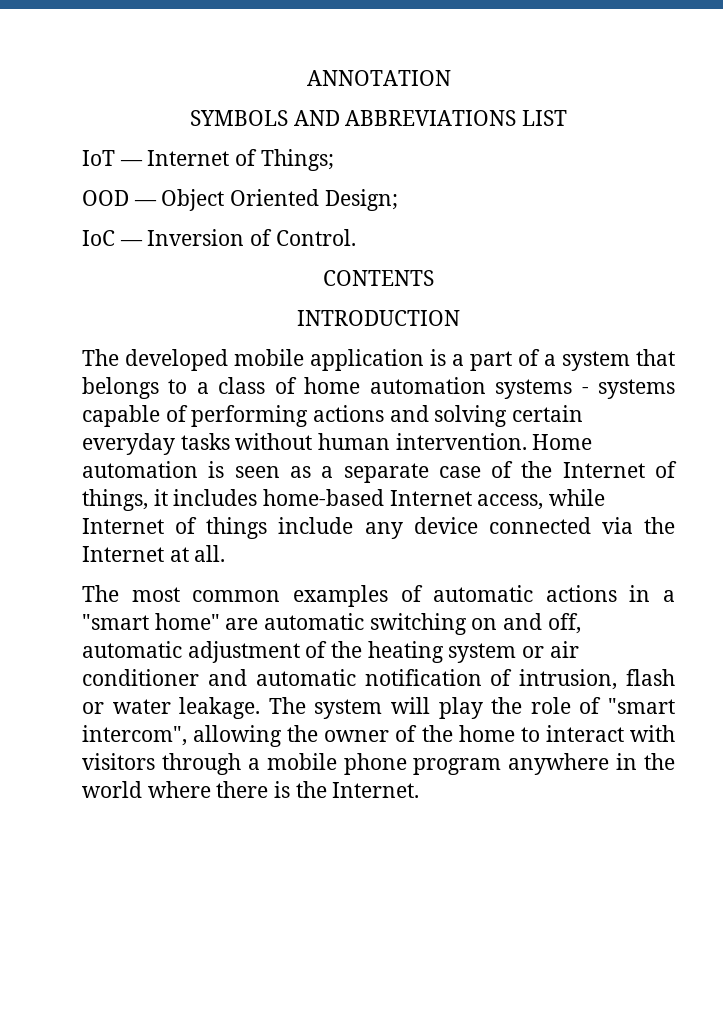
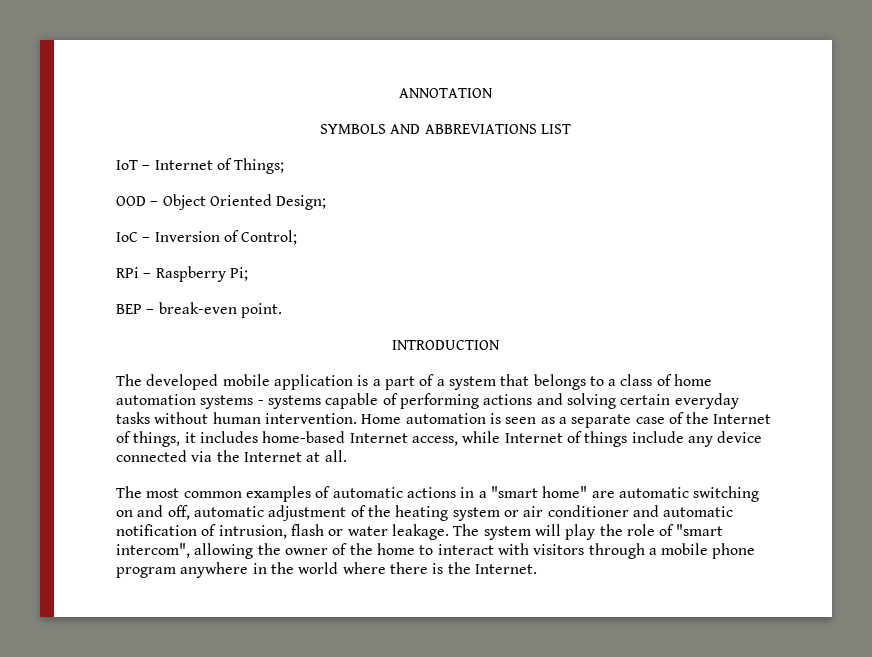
- IoT — Internet of Things;
+ IoT – Internet of Things;
- OOD — Object Oriented Design;
+ OOD – Object Oriented Design;
- IoC — Inversion of Control.
- CONTENTS
+ IoC – Inversion of Control;
+ RPi – Raspberry Pi;
+ BEP – break-even point.

